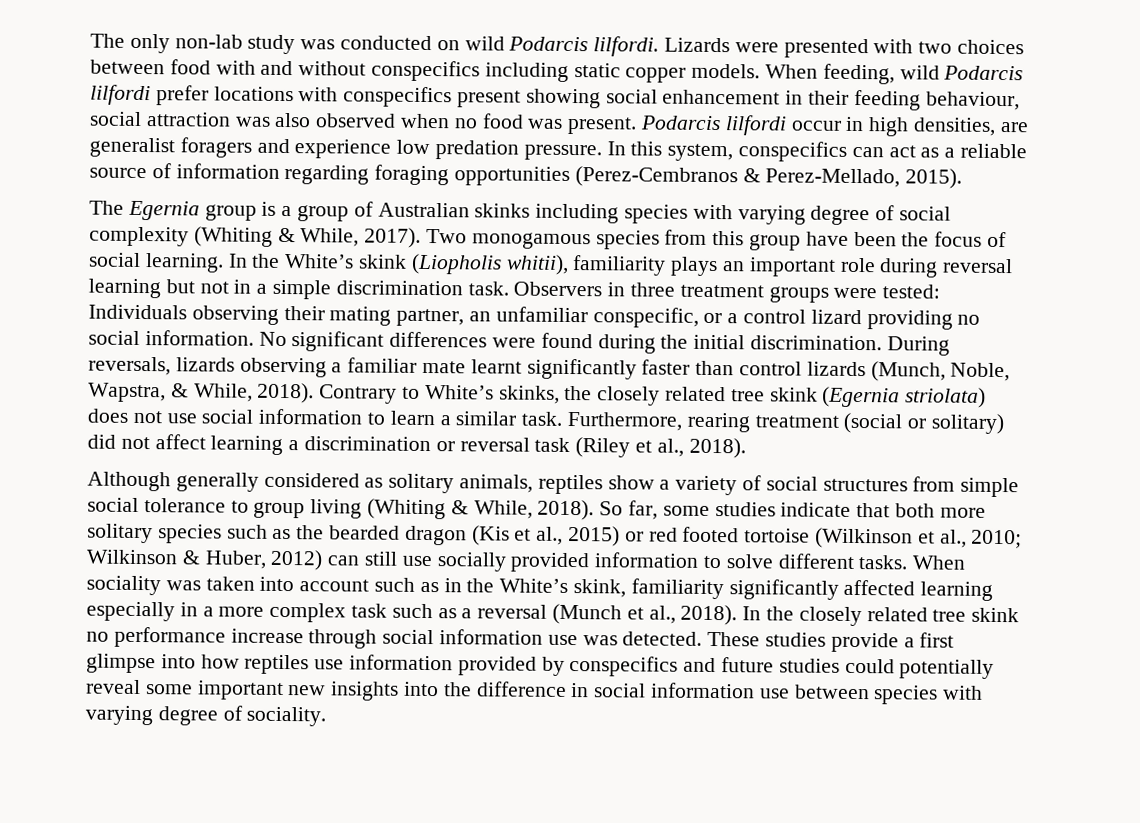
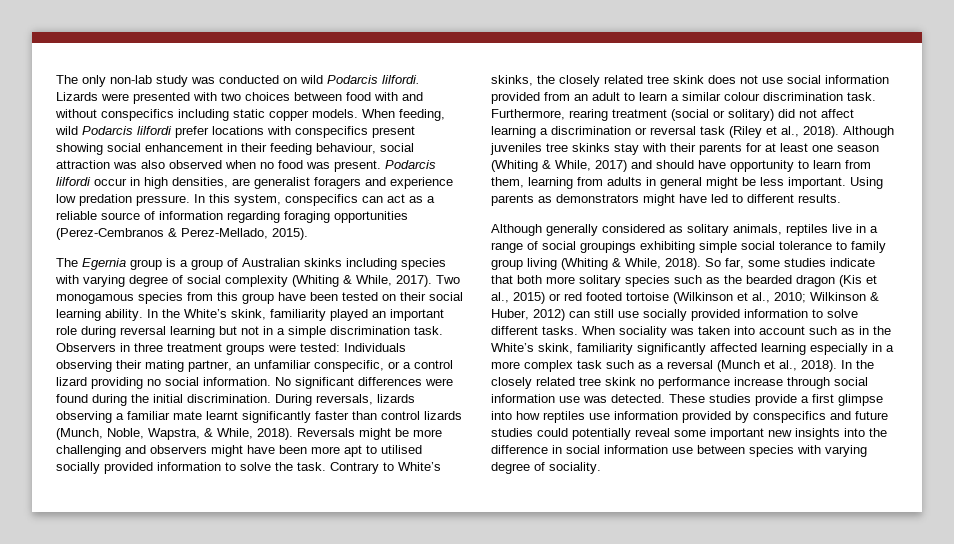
- Two monogamous species from this group have been the focus of social learning. In the White’s skink (Liopholis whitii), familiarity plays an important role during reversal learning but not in a simple discrimination task.
+ Two monogamous species from this group have been tested on their social learning ability. In the White’s skink, familiarity played an important role during reversal learning but not in a simple discrimination task.
+ Reversals might be more challenging and observers might have been more apt to utilised socially provided information to solve the task.
- Contrary to White’s skinks, the closely related tree skink (Egernia striolata) does not use social information to learn a similar task.
+ Contrary to White’s skinks, the closely related tree skink does not use social information provided from an adult to learn a similar colour discrimination task.
+ Although juveniles tree skinks stay with their parents for at least one season (Whiting & While, 2017) and should have opportunity to learn from them, learning from adults in general might be less important. Using parents as demonstrators might have led to different results.
- Although generally considered as solitary animals, reptiles show a variety of social structures from simple social tolerance to group living (Whiting & While, 2018).
+ Although generally considered as solitary animals, reptiles live in a range of social groupings exhibiting simple social tolerance to family group living (Whiting & While, 2018).

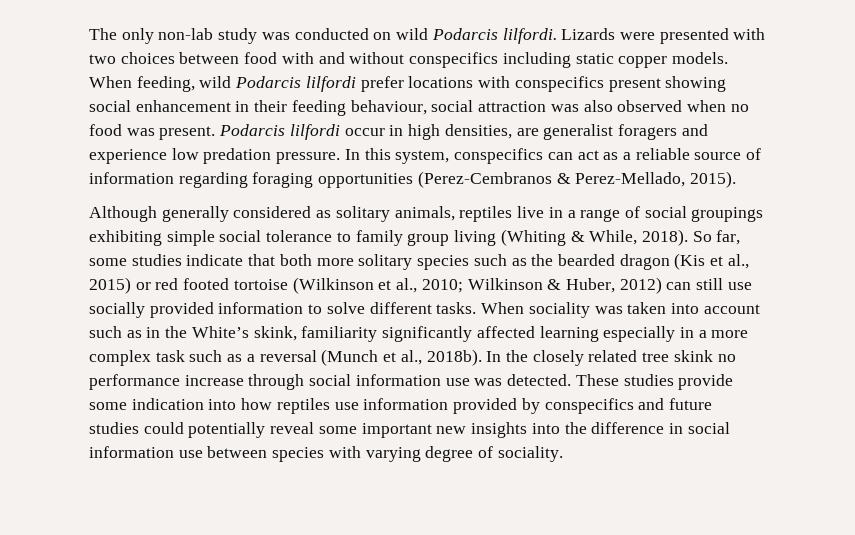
- The Egernia group is a group of Australian skinks including species with varying degree of social complexity (Whiting & While, 2017). Two monogamous species from this group have been tested on their social learning ability. In the White’s skink, familiarity played an important role during reversal learning but not in a simple discrimination task. Observers in three treatment groups were tested: Individuals observing their mating partner, an unfamiliar conspecific, or a control lizard providing no social information. No significant differences were found during the initial discrimination. During reversals, lizards observing a familiar mate learnt significantly faster than control lizards (Munch, Noble, Wapstra, & While, 2018). Reversals might be more challenging and observers might have been more apt to utilised socially provided information to solve the task. Contrary to White’s skinks, the closely related tree skink does not use social information provided from an adult to learn a similar colour discrimination task. Furthermore, rearing treatment (social or solitary) did not affect learning a discrimination or reversal task (Riley et al., 2018). Although juveniles tree skinks stay with their parents for at least one season (Whiting & While, 2017) and should have opportunity to learn from them, learning from adults in general might be less important. Using parents as demonstrators might have led to different results.
- When sociality was taken into account such as in the White’s skink, familiarity significantly affected learning especially in a more complex task such as a reversal (Munch et al., 2018).
+ When sociality was taken into account such as in the White’s skink, familiarity significantly affected learning especially in a more complex task such as a reversal (Munch et al., 2018b).
- These studies provide a first glimpse into how reptiles use information provided by conspecifics and future studies could potentially reveal some important new insights into the difference in social information use between species with varying degree of sociality.
+ These studies provide some indication into how reptiles use information provided by conspecifics and future studies could potentially reveal some important new insights into the difference in social information use between species with varying degree of sociality.

